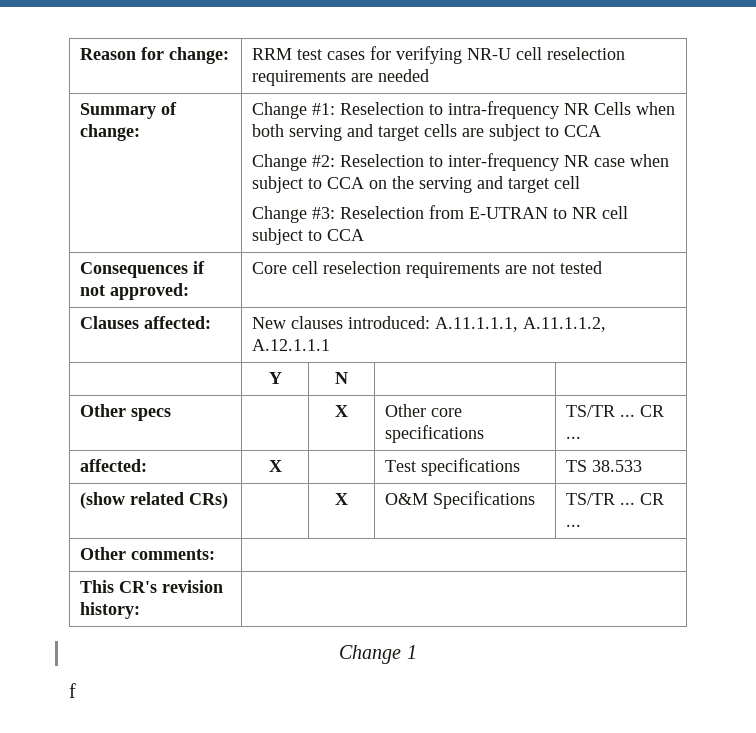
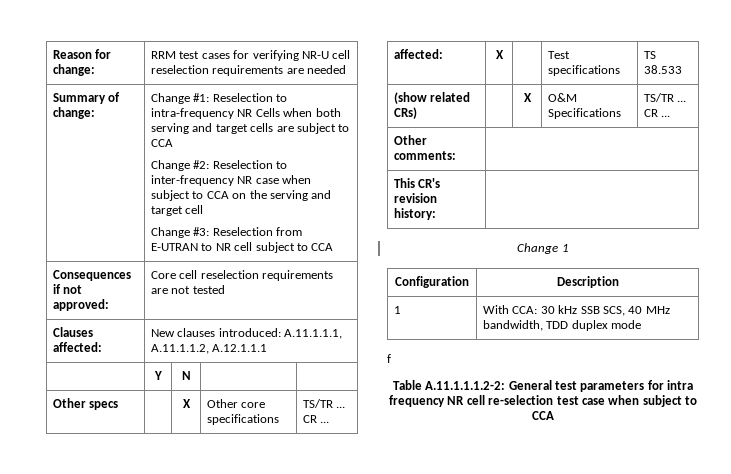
+ Configuration | Description
+ 1 | With CCA: 30 kHz SSB SCS, 40 MHz bandwidth, TDD duplex mode
  f
+ Table A.11.1.1.1.2-2: General test parameters for intra frequency NR cell re-selection test case when subject to CCA

